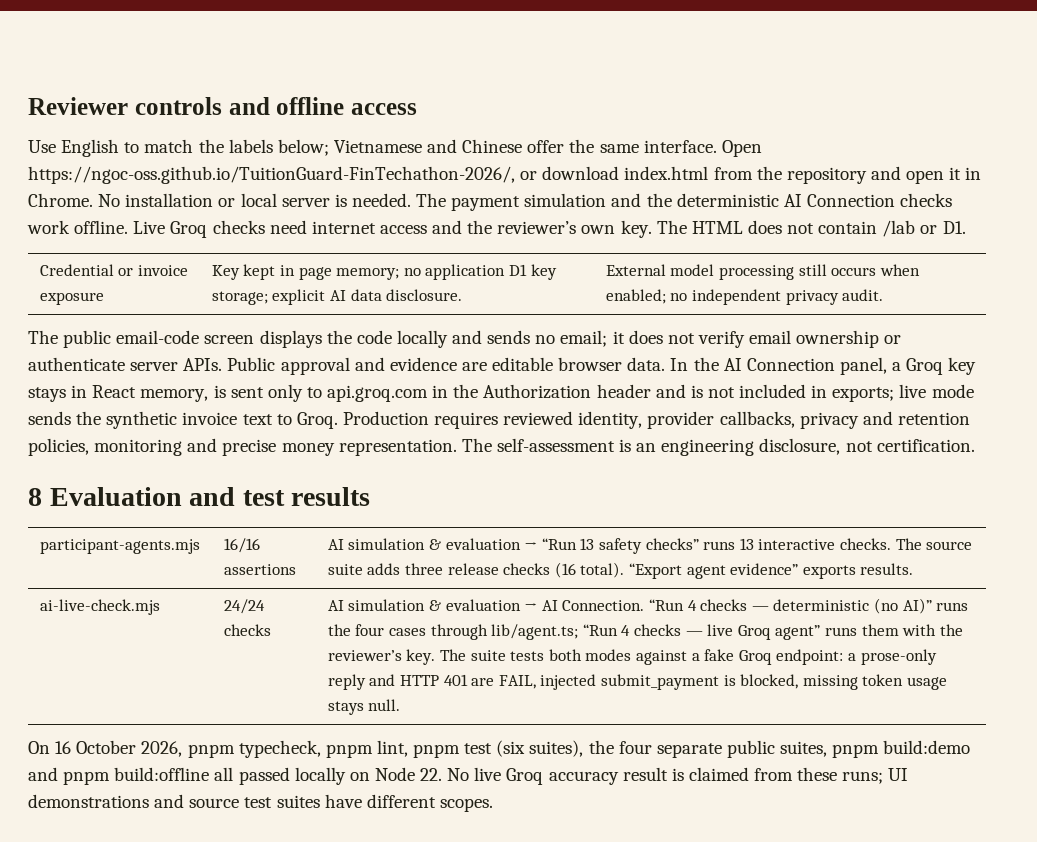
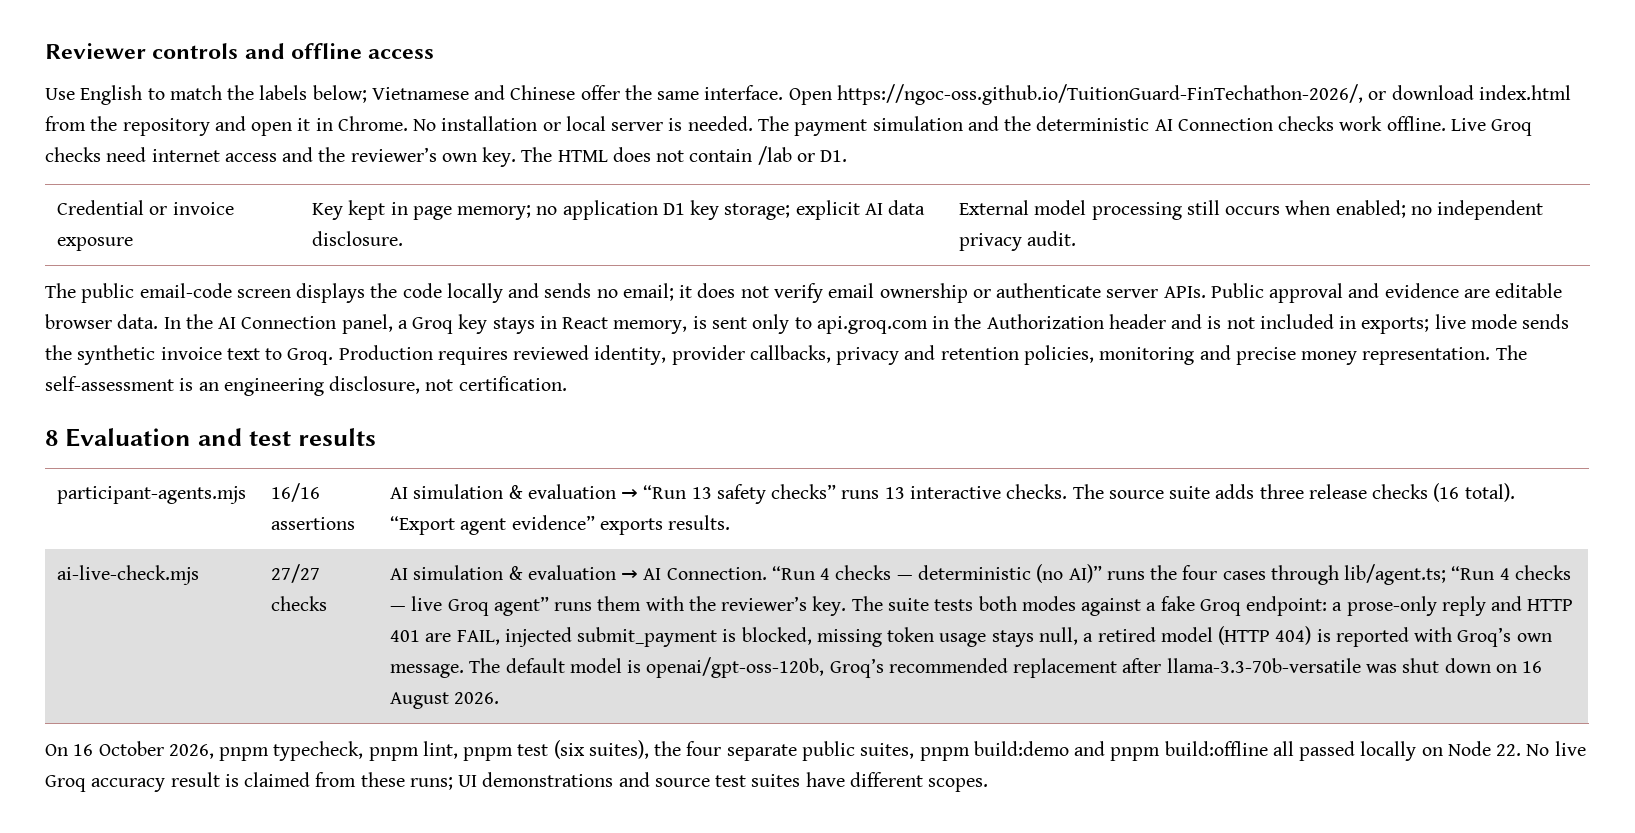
- 24/24 checks
+ 27/27 checks
- The suite tests both modes against a fake Groq endpoint: a prose-only reply and HTTP 401 are FAIL, injected submit_payment is blocked, missing token usage stays null.
+ The suite tests both modes against a fake Groq endpoint: a prose-only reply and HTTP 401 are FAIL, injected submit_payment is blocked, missing token usage stays null, a retired model (HTTP 404) is reported with Groq’s own message. The default model is openai/gpt-oss-120b, Groq’s recommended replacement after llama-3.3-70b-versatile was shut down on 16 August 2026.

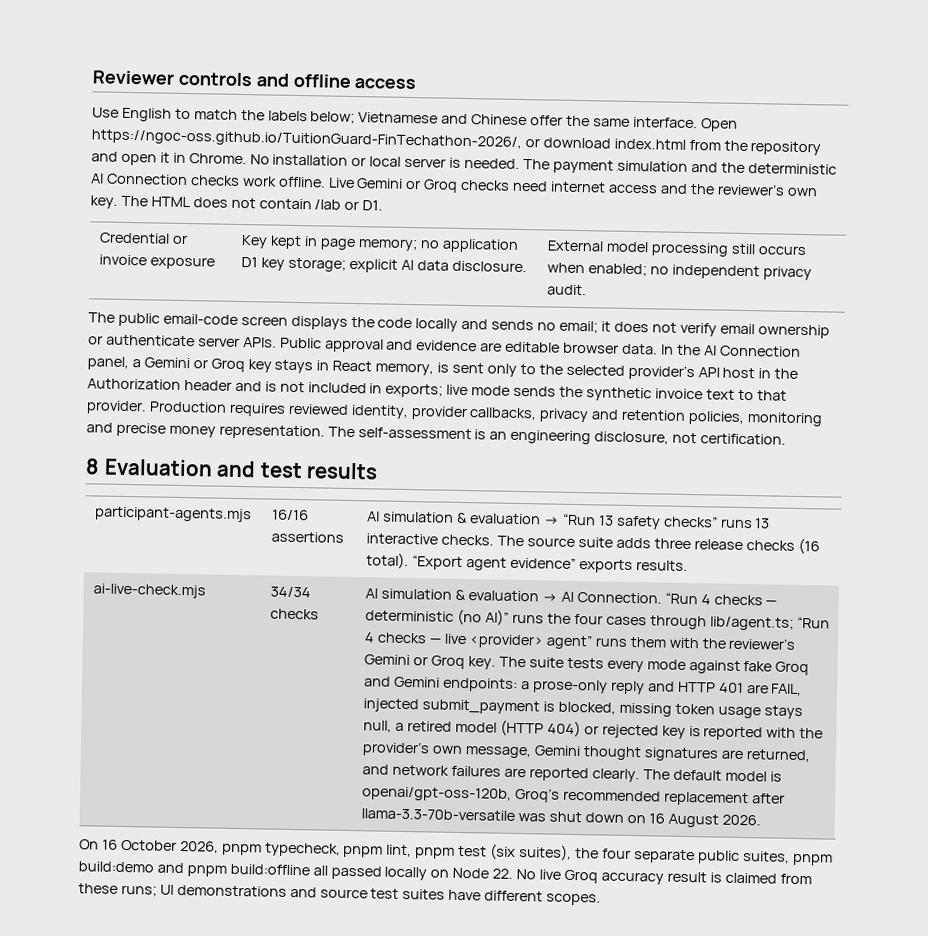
- Live Groq checks need internet access and the reviewer’s own key.
+ Live Gemini or Groq checks need internet access and the reviewer’s own key.
- In the AI Connection panel, a Groq key stays in React memory, is sent only to api.groq.com in the Authorization header and is not included in exports; live mode sends the synthetic invoice text to Groq.
+ In the AI Connection panel, a Gemini or Groq key stays in React memory, is sent only to the selected provider’s API host in the Authorization header and is not included in exports; live mode sends the synthetic invoice text to that provider.
- 27/27 checks
+ 34/34 checks
- “Run 4 checks — deterministic (no AI)” runs the four cases through lib/agent.ts; “Run 4 checks — live Groq agent” runs them with the reviewer’s key.
+ “Run 4 checks — deterministic (no AI)” runs the four cases through lib/agent.ts; “Run 4 checks — live <provider> agent” runs them with the reviewer’s Gemini or Groq key.
- The suite tests both modes against a fake Groq endpoint: a prose-only reply and HTTP 401 are FAIL, injected submit_payment is blocked, missing token usage stays null, a retired model (HTTP 404) is reported with Groq’s own message.
+ The suite tests every mode against fake Groq and Gemini endpoints: a prose-only reply and HTTP 401 are FAIL, injected submit_payment is blocked, missing token usage stays null, a retired model (HTTP 404) or rejected key is reported with the provider’s own message, Gemini thought signatures are returned, and network failures are reported clearly.

